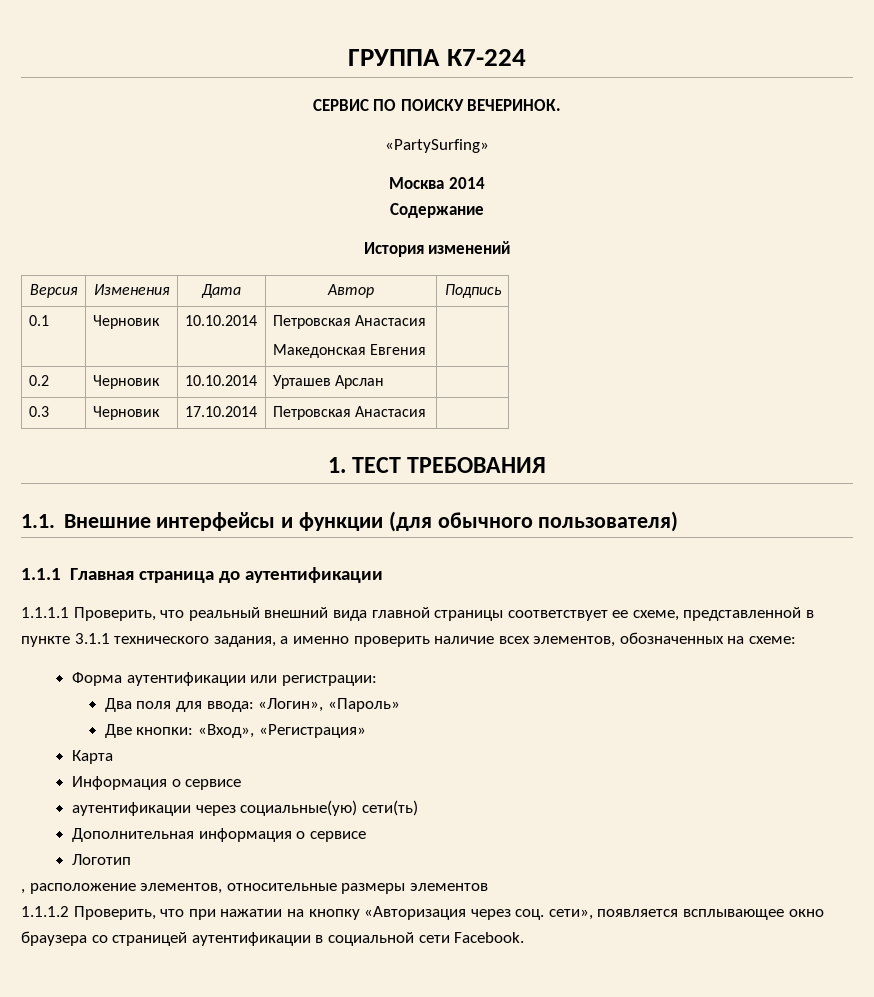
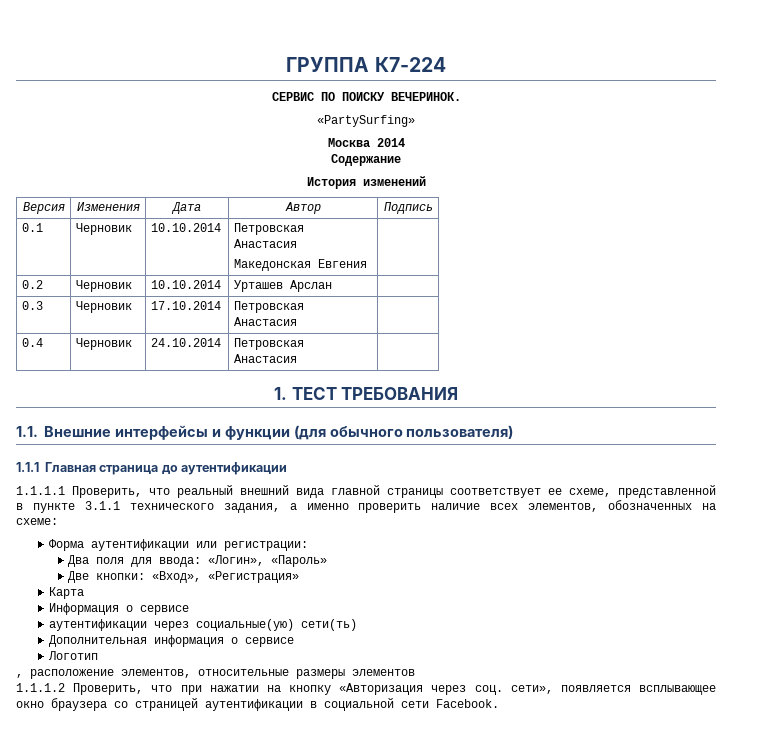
+ 0.4 | Черновик | 24.10.2014 | Петровская Анастасия |

